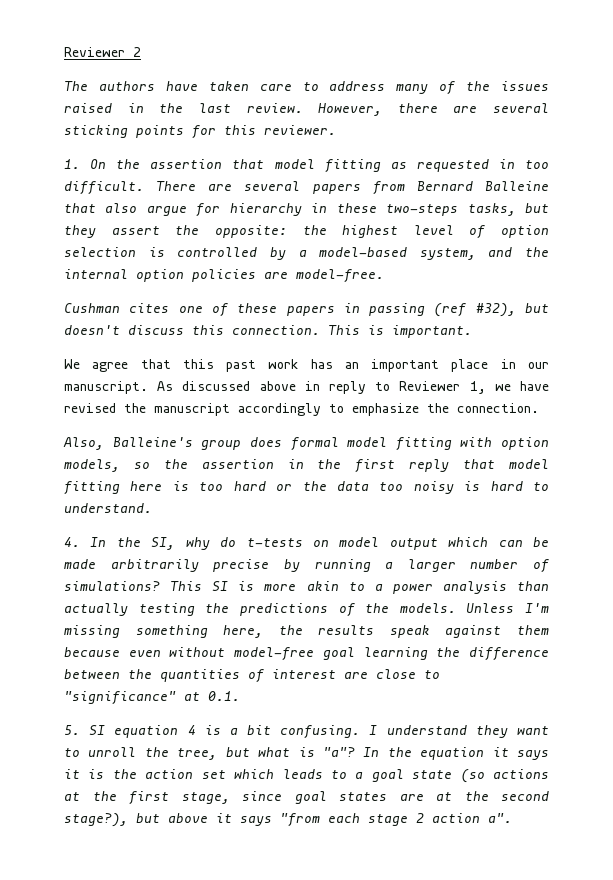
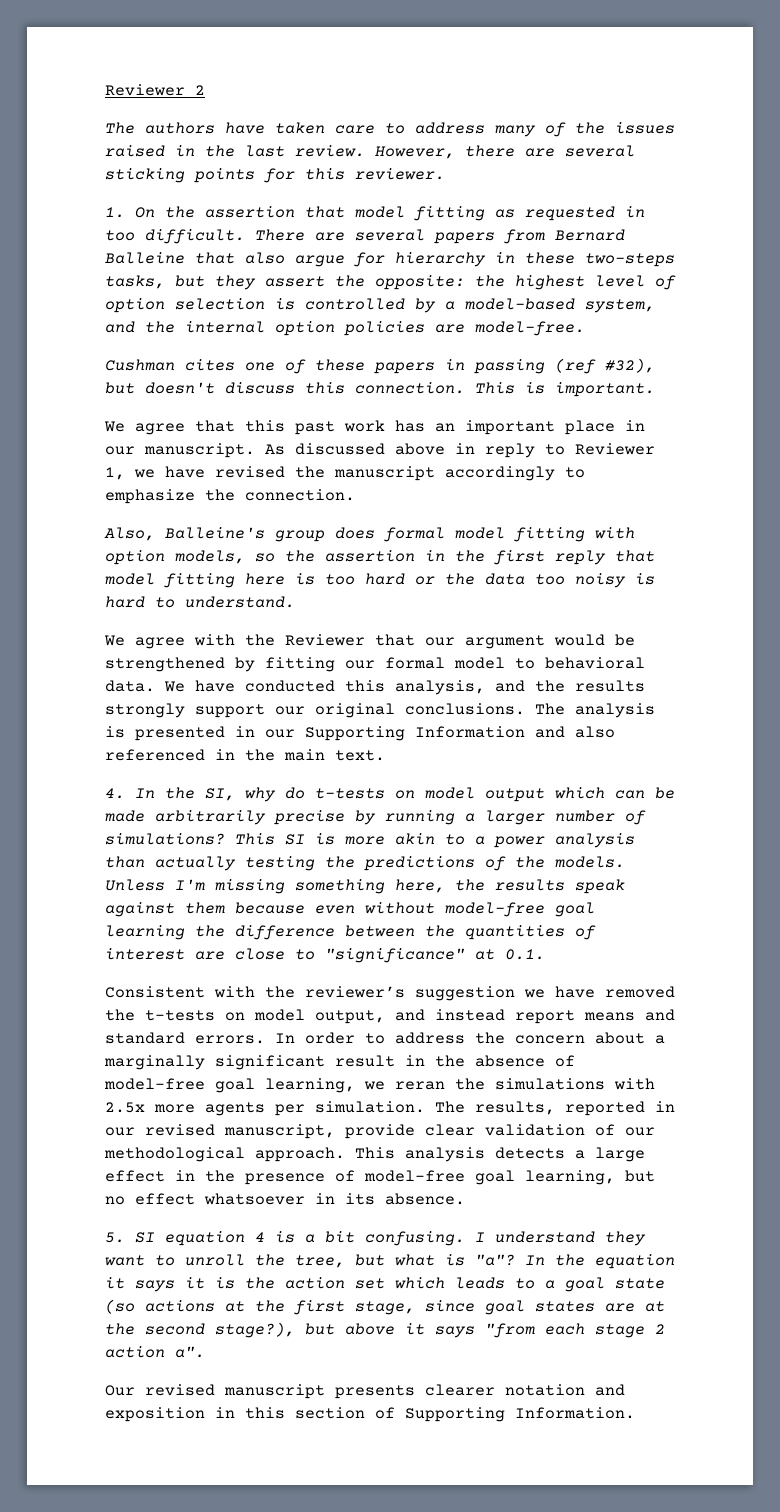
+ We agree with the Reviewer that our argument would be strengthened by fitting our formal model to behavioral data. We have conducted this analysis, and the results strongly support our original conclusions. The analysis is presented in our Supporting Information and also referenced in the main text.
+ Consistent with the reviewer’s suggestion we have removed the t-tests on model output, and instead report means and standard errors. In order to address the concern about a marginally significant result in the absence of model-free goal learning, we reran the simulations with 2.5x more agents per simulation. The results, reported in our revised manuscript, provide clear validation of our methodological approach. This analysis detects a large effect in the presence of model-free goal learning, but no effect whatsoever in its absence.
+ Our revised manuscript presents clearer notation and exposition in this section of Supporting Information.

